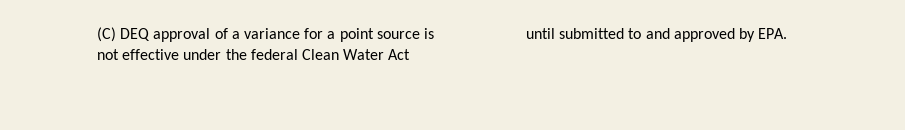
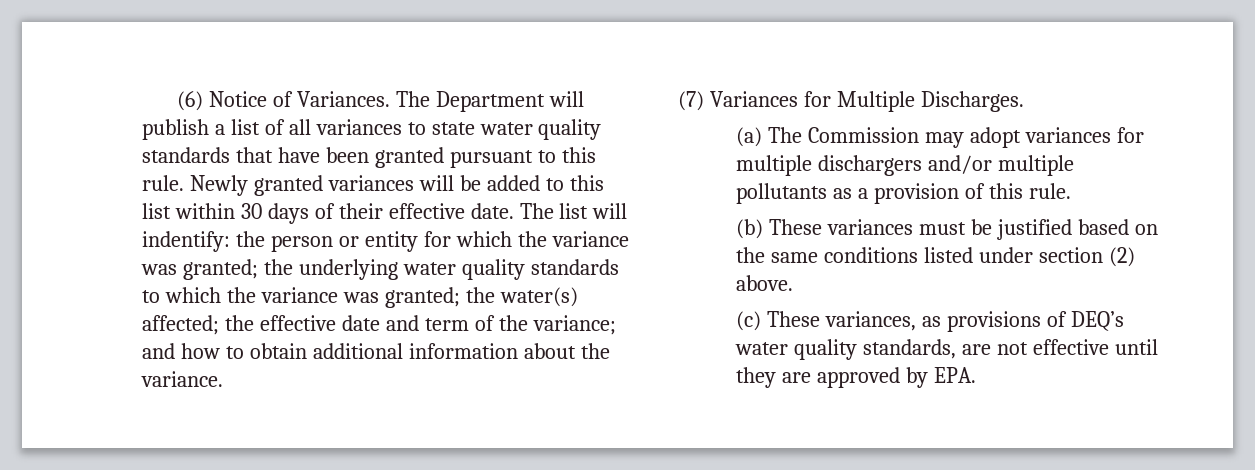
- (C) DEQ approval of a variance for a point source is not effective under the federal Clean Water Act until submitted to and approved by EPA.
+ (6) Notice of Variances. The Department will publish a list of all variances to state water quality standards that have been granted pursuant to this rule. Newly granted variances will be added to this list within 30 days of their effective date. The list will indentify: the person or entity for which the variance was granted; the underlying water quality standards to which the variance was granted; the water(s) affected; the effective date and term of the variance; and how to obtain additional information about the variance.
+ (7) Variances for Multiple Discharges.
+ (a) The Commission may adopt variances for multiple dischargers and/or multiple pollutants as a provision of this rule.
+ (b) These variances must be justified based on the same conditions listed under section (2) above.
+ (c) These variances, as provisions of DEQ’s water quality standards, are not effective until they are approved by EPA.

